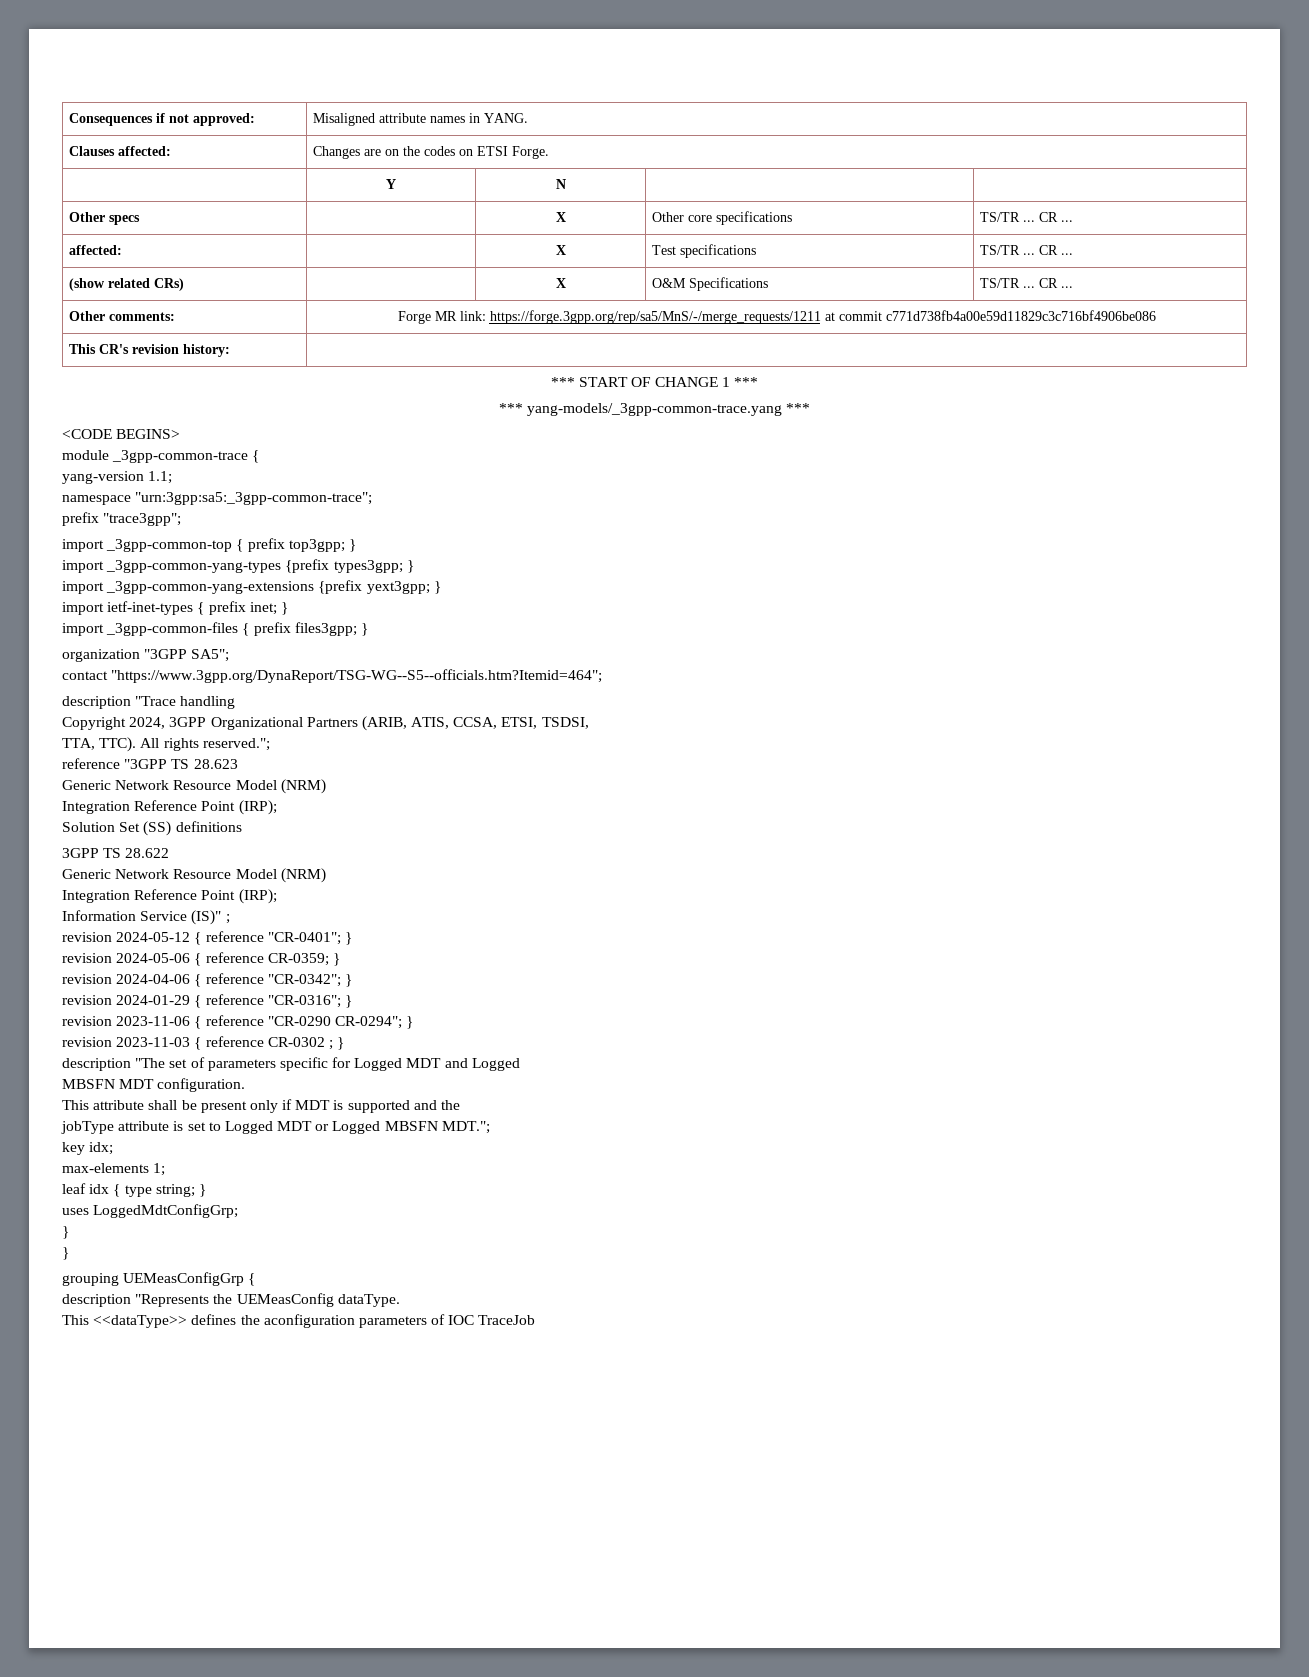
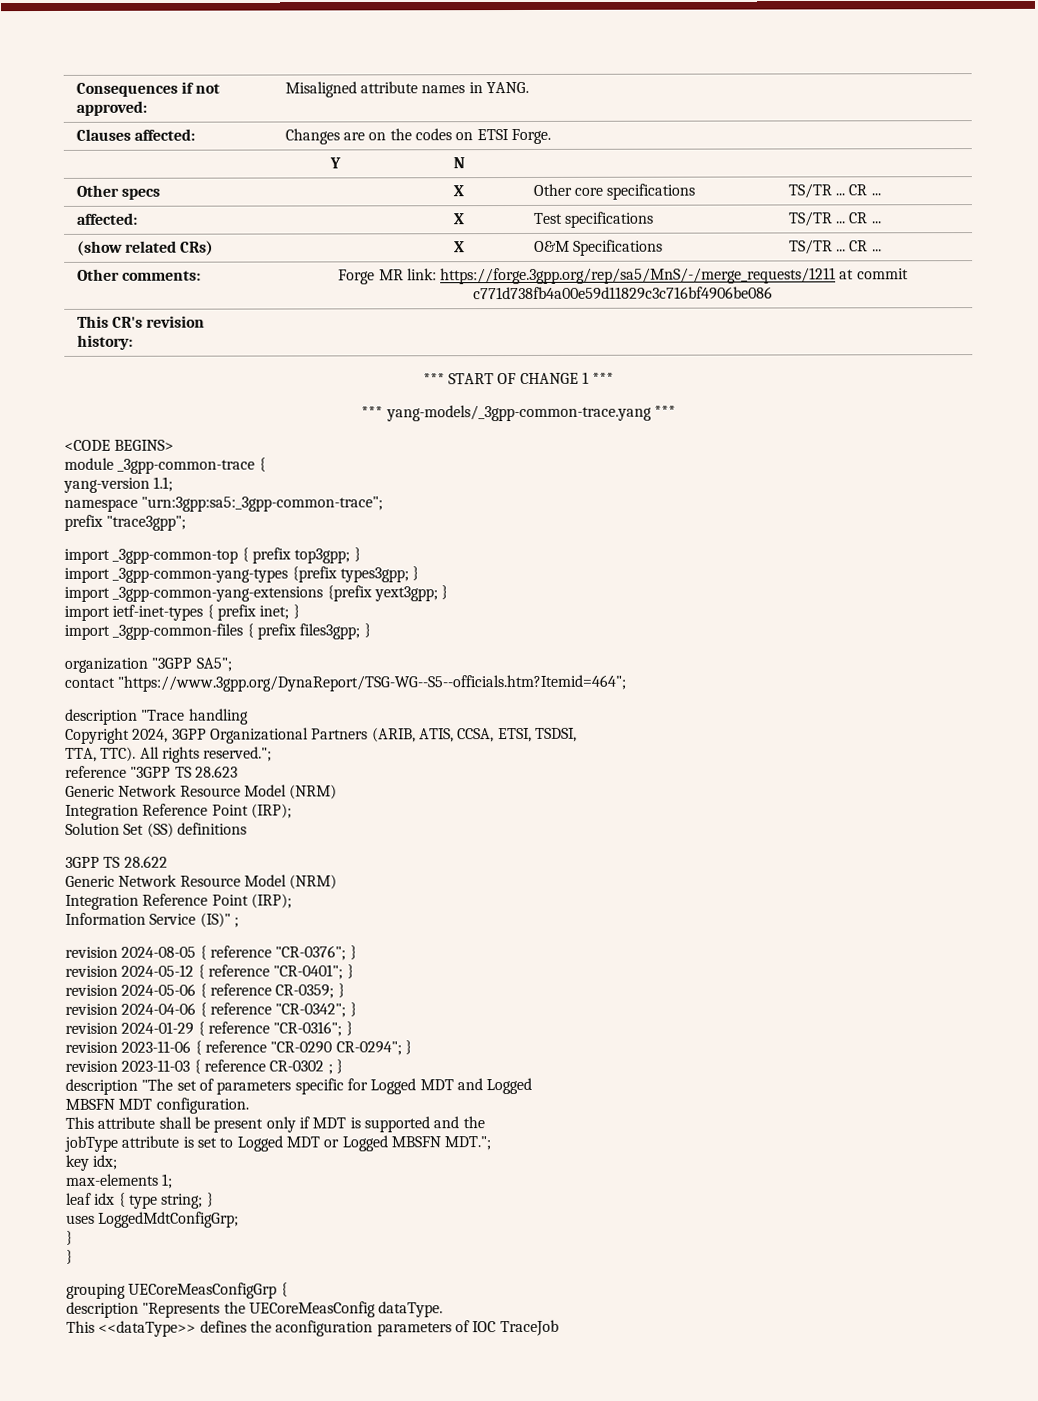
+ revision 2024-08-05 { reference "CR-0376"; }
- grouping UEMeasConfigGrp {
+ grouping UECoreMeasConfigGrp {
- description "Represents the UEMeasConfig dataType.
+ description "Represents the UECoreMeasConfig dataType.

